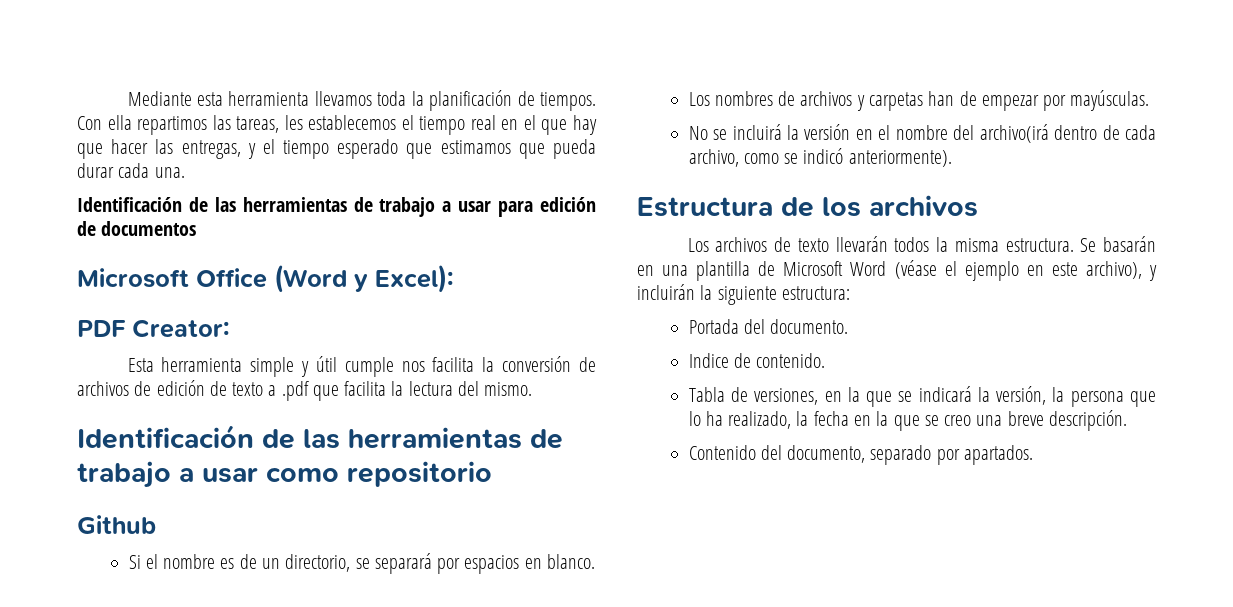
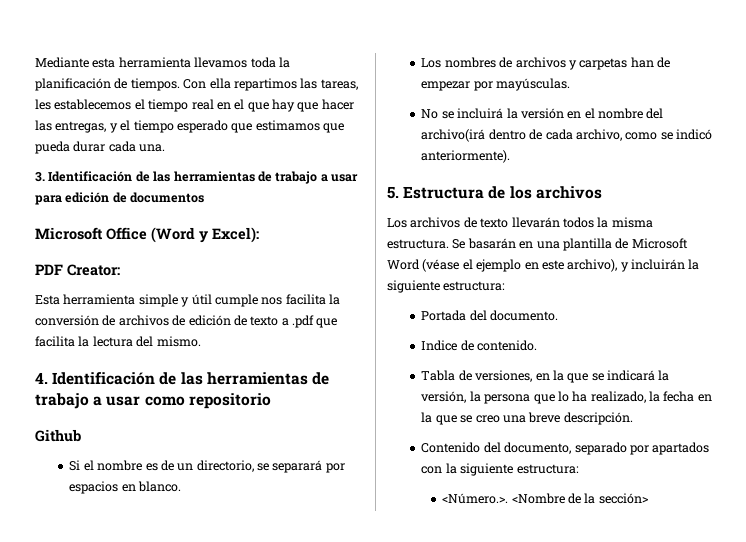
- Identificación de las herramientas de trabajo a usar para edición de documentos
+ 3. Identificación de las herramientas de trabajo a usar para edición de documentos
- Identificación de las herramientas de trabajo a usar como repositorio
+ 4. Identificación de las herramientas de trabajo a usar como repositorio
- Estructura de los archivos
+ 5. Estructura de los archivos
- Contenido del documento, separado por apartados.
+ Contenido del documento, separado por apartados con la siguiente estructura:
+ <Número.>. <Nombre de la sección>

